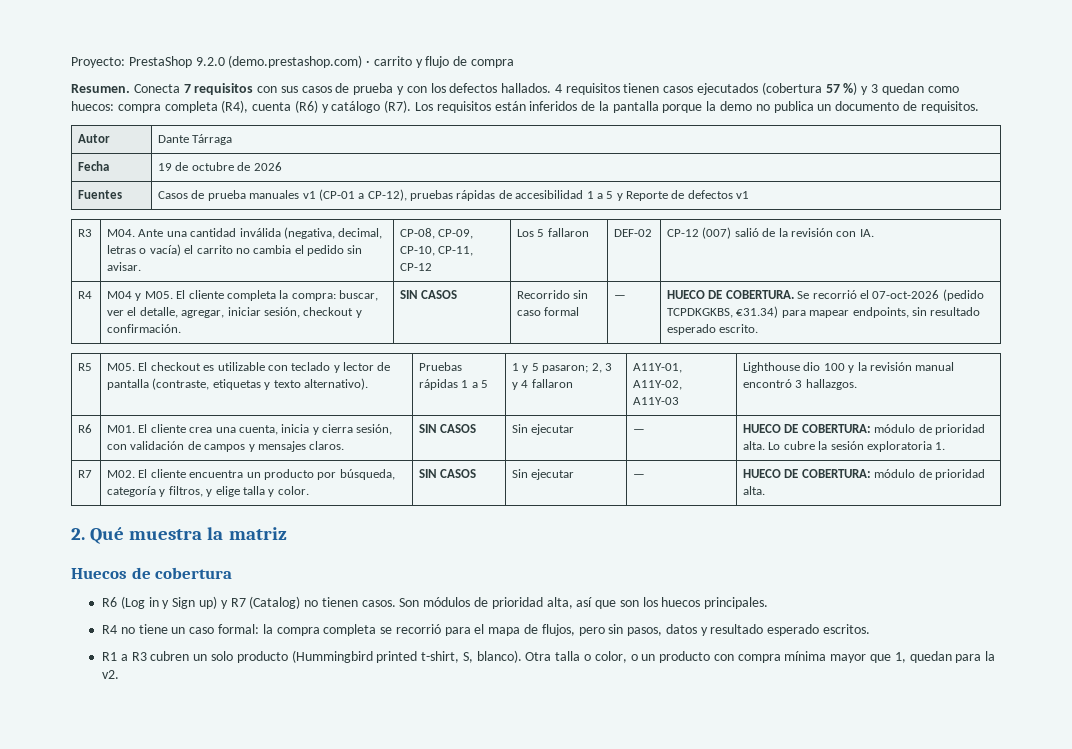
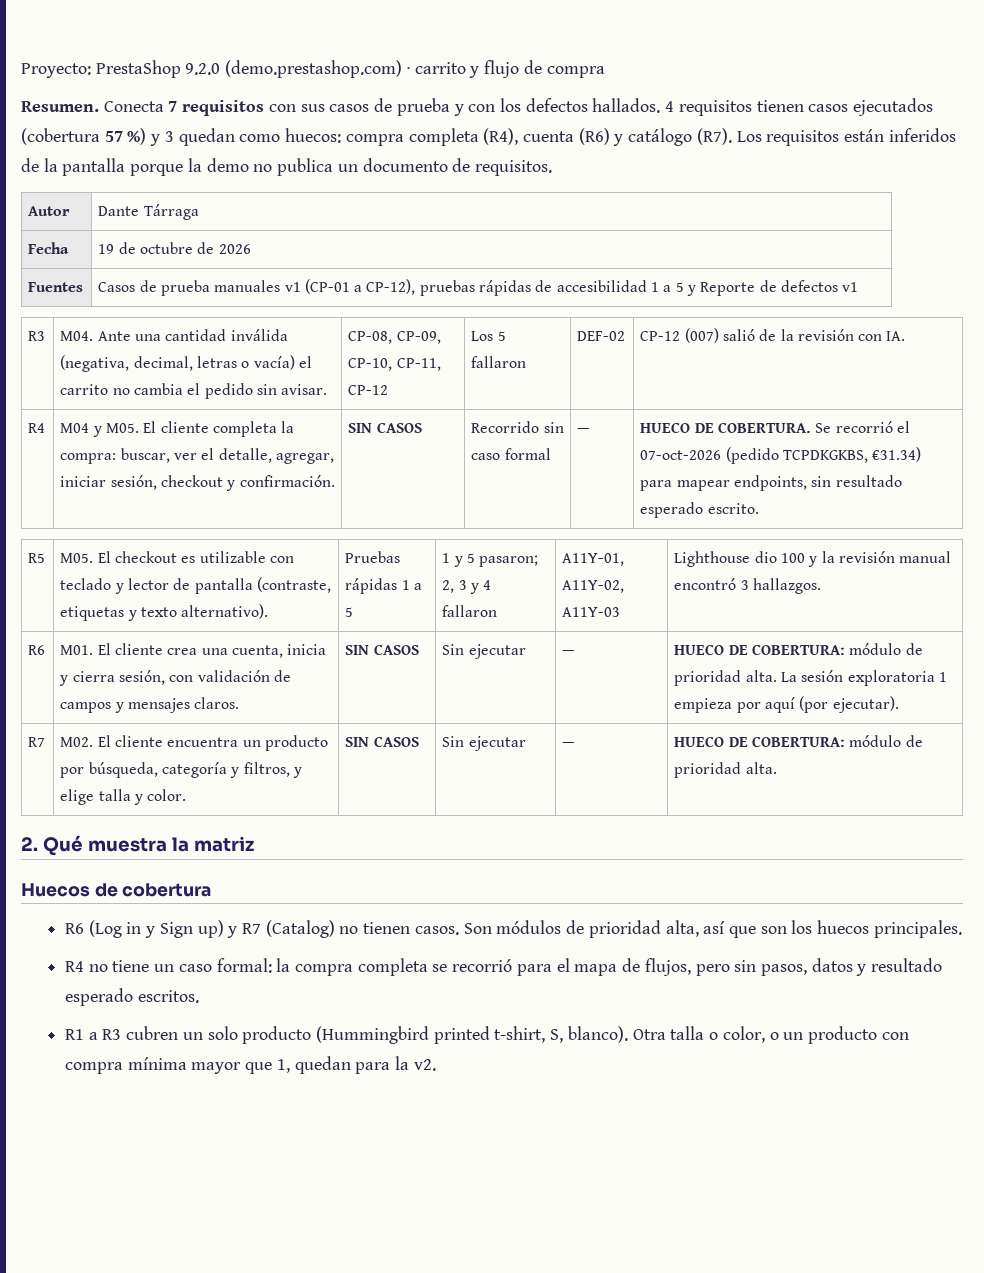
- R6 | M01. El cliente crea una cuenta, inicia y cierra sesión, con validación de campos y mensajes claros. | SIN CASOS | Sin ejecutar | — | HUECO DE COBERTURA: módulo de prioridad alta. Lo cubre la sesión exploratoria 1.
+ R6 | M01. El cliente crea una cuenta, inicia y cierra sesión, con validación de campos y mensajes claros. | SIN CASOS | Sin ejecutar | — | HUECO DE COBERTURA: módulo de prioridad alta. La sesión exploratoria 1 empieza por aquí (por ejecutar).

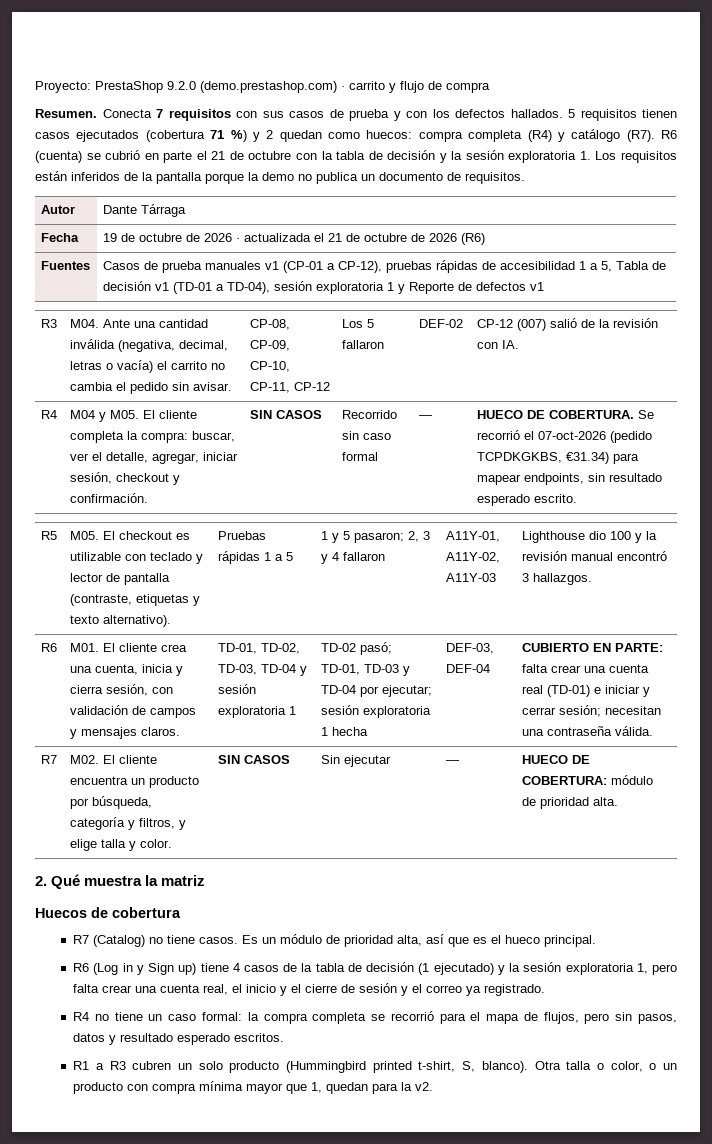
- 4 requisitos tienen casos ejecutados (cobertura 57 %) y 3 quedan como huecos: compra completa (R4), cuenta (R6) y catálogo (R7). Los requisitos están inferidos de la pantalla porque la demo no publica un documento de requisitos.
+ 5 requisitos tienen casos ejecutados (cobertura 71 %) y 2 quedan como huecos: compra completa (R4) y catálogo (R7). R6 (cuenta) se cubrió en parte el 21 de octubre con la tabla de decisión y la sesión exploratoria 1. Los requisitos están inferidos de la pantalla porque la demo no publica un documento de requisitos.
- Fecha | 19 de octubre de 2026
+ Fecha | 19 de octubre de 2026 · actualizada el 21 de octubre de 2026 (R6)
- Fuentes | Casos de prueba manuales v1 (CP-01 a CP-12), pruebas rápidas de accesibilidad 1 a 5 y Reporte de defectos v1
+ Fuentes | Casos de prueba manuales v1 (CP-01 a CP-12), pruebas rápidas de accesibilidad 1 a 5, Tabla de decisión v1 (TD-01 a TD-04), sesión exploratoria 1 y Reporte de defectos v1
- SIN CASOS | Sin ejecutar | — | HUECO DE COBERTURA: módulo de prioridad alta. La sesión exploratoria 1 empieza por aquí (por ejecutar).
+ TD-01, TD-02, TD-03, TD-04 y sesión exploratoria 1 | TD-02 pasó; TD-01, TD-03 y TD-04 por ejecutar; sesión exploratoria 1 hecha | DEF-03, DEF-04 | CUBIERTO EN PARTE: falta crear una cuenta real (TD-01) e iniciar y cerrar sesión; necesitan una contraseña válida.
+ R7 (Catalog) no tiene casos. Es un módulo de prioridad alta, así que es el hueco principal.
- R6 (Log in y Sign up) y R7 (Catalog) no tienen casos. Son módulos de prioridad alta, así que son los huecos principales.
+ R6 (Log in y Sign up) tiene 4 casos de la tabla de decisión (1 ejecutado) y la sesión exploratoria 1, pero falta crear una cuenta real, el inicio y el cierre de sesión y el correo ya registrado.

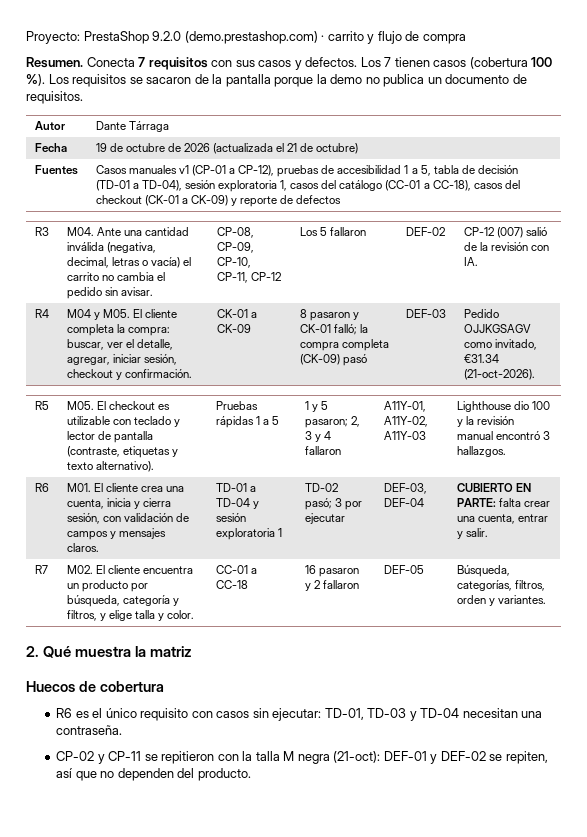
- Conecta 7 requisitos con sus casos de prueba y con los defectos hallados. 5 requisitos tienen casos ejecutados (cobertura 71 %) y 2 quedan como huecos: compra completa (R4) y catálogo (R7). R6 (cuenta) se cubrió en parte el 21 de octubre con la tabla de decisión y la sesión exploratoria 1. Los requisitos están inferidos de la pantalla porque la demo no publica un documento de requisitos.
+ Conecta 7 requisitos con sus casos y defectos. Los 7 tienen casos (cobertura 100 %). Los requisitos se sacaron de la pantalla porque la demo no publica un documento de requisitos.
- Fecha | 19 de octubre de 2026 · actualizada el 21 de octubre de 2026 (R6)
+ Fecha | 19 de octubre de 2026 (actualizada el 21 de octubre)
- Fuentes | Casos de prueba manuales v1 (CP-01 a CP-12), pruebas rápidas de accesibilidad 1 a 5, Tabla de decisión v1 (TD-01 a TD-04), sesión exploratoria 1 y Reporte de defectos v1
+ Fuentes | Casos manuales v1 (CP-01 a CP-12), pruebas de accesibilidad 1 a 5, tabla de decisión (TD-01 a TD-04), sesión exploratoria 1, casos del catálogo (CC-01 a CC-18), casos del checkout (CK-01 a CK-09) y reporte de defectos
- SIN CASOS | Recorrido sin caso formal | — | HUECO DE COBERTURA. Se recorrió el 07-oct-2026 (pedido TCPDKGKBS, €31.34) para mapear endpoints, sin resultado esperado escrito.
+ CK-01 a CK-09 | 8 pasaron y CK-01 falló; la compra completa (CK-09) pasó | DEF-03 | Pedido OJJKGSAGV como invitado, €31.34 (21-oct-2026).
- TD-01, TD-02, TD-03, TD-04 y sesión exploratoria 1
+ TD-01 a TD-04 y sesión exploratoria 1
- TD-02 pasó; TD-01, TD-03 y TD-04 por ejecutar; sesión exploratoria 1 hecha
+ TD-02 pasó; 3 por ejecutar
- CUBIERTO EN PARTE: falta crear una cuenta real (TD-01) e iniciar y cerrar sesión; necesitan una contraseña válida.
+ CUBIERTO EN PARTE: falta crear una cuenta, entrar y salir.
- R7 | M02. El cliente encuentra un producto por búsqueda, categoría y filtros, y elige talla y color. | SIN CASOS | Sin ejecutar | — | HUECO DE COBERTURA: módulo de prioridad alta.
+ R7 | M02. El cliente encuentra un producto por búsqueda, categoría y filtros, y elige talla y color. | CC-01 a CC-18 | 16 pasaron y 2 fallaron | DEF-05 | Búsqueda, categorías, filtros, orden y variantes.
- R7 (Catalog) no tiene casos. Es un módulo de prioridad alta, así que es el hueco principal.
- R6 (Log in y Sign up) tiene 4 casos de la tabla de decisión (1 ejecutado) y la sesión exploratoria 1, pero falta crear una cuenta real, el inicio y el cierre de sesión y el correo ya registrado.
- R4 no tiene un caso formal: la compra completa se recorrió para el mapa de flujos, pero sin pasos, datos y resultado esperado escritos.
- R1 a R3 cubren un solo producto (Hummingbird printed t-shirt, S, blanco). Otra talla o color, o un producto con compra mínima mayor que 1, quedan para la v2.
+ R6 es el único requisito con casos sin ejecutar: TD-01, TD-03 y TD-04 necesitan una contraseña.
+ CP-02 y CP-11 se repitieron con la talla M negra (21-oct): DEF-01 y DEF-02 se repiten, así que no dependen del producto.

